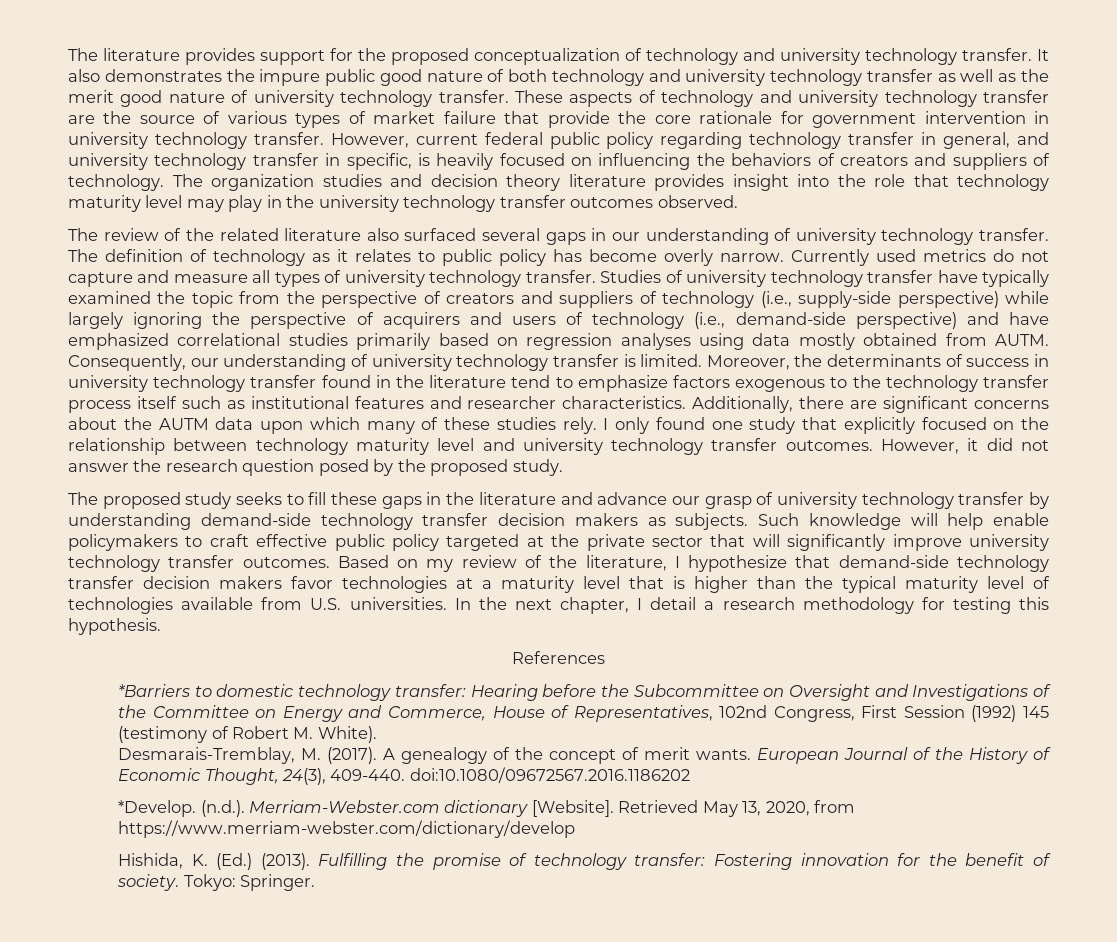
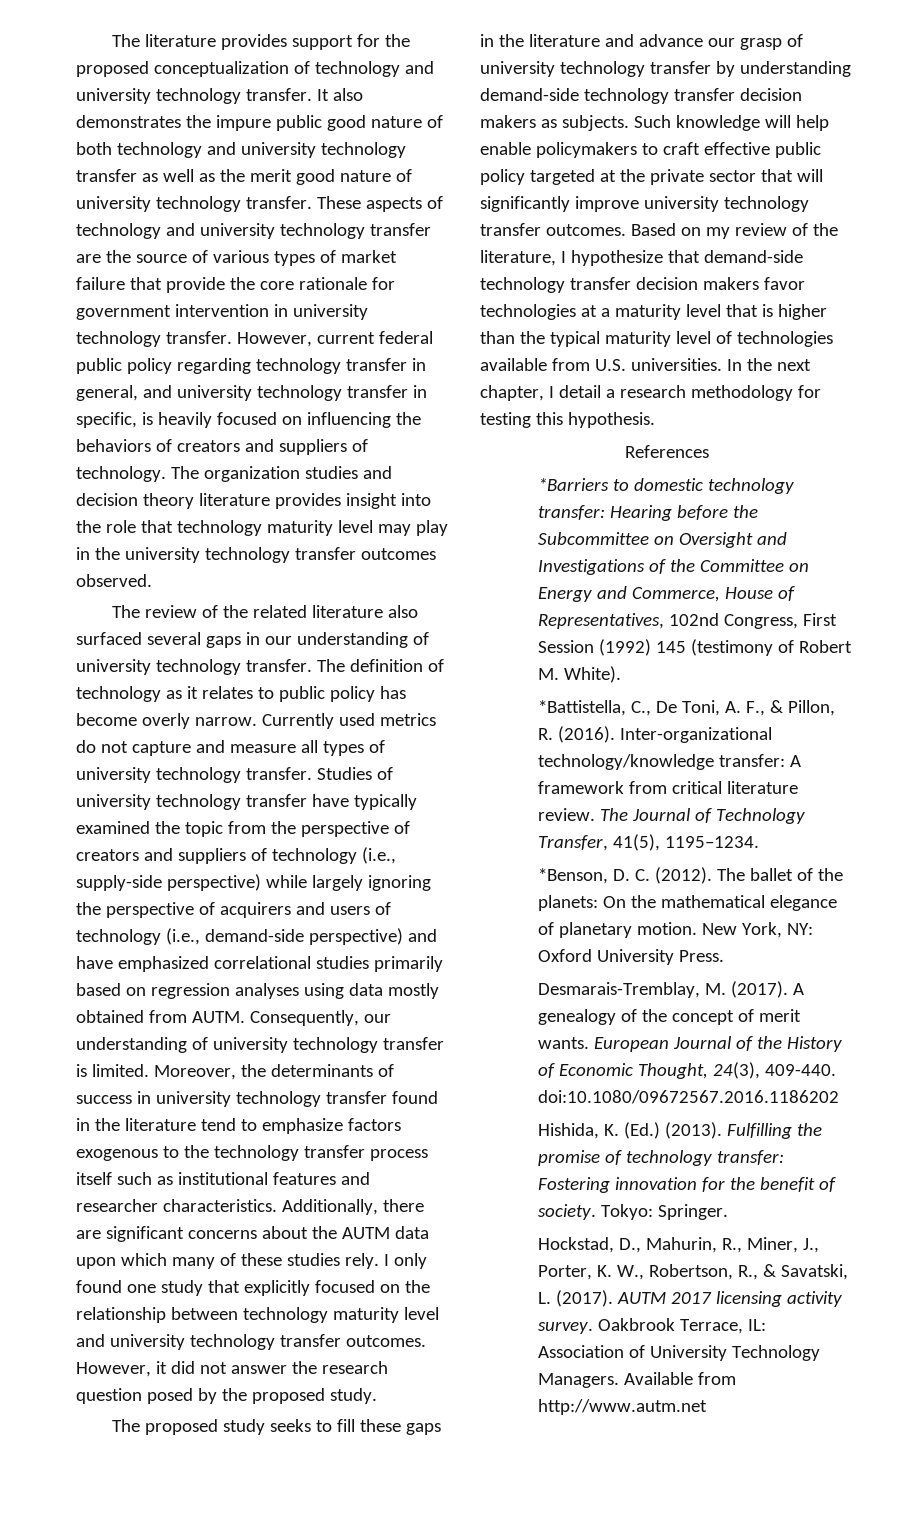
+ *Battistella, C., De Toni, A. F., & Pillon, R. (2016). Inter-organizational technology/knowledge transfer: A framework from critical literature review. The Journal of Technology Transfer, 41(5), 1195–1234.
+ *Benson, D. C. (2012). The ballet of the planets: On the mathematical elegance of planetary motion. New York, NY: Oxford University Press.
- *Develop. (n.d.). Merriam-Webster.com dictionary [Website]. Retrieved May 13, 2020, from https://www.merriam-webster.com/dictionary/develop
+ Hockstad, D., Mahurin, R., Miner, J., Porter, K. W., Robertson, R., & Savatski, L. (2017). AUTM 2017 licensing activity survey. Oakbrook Terrace, IL: Association of University Technology Managers. Available from http://www.autm.net

